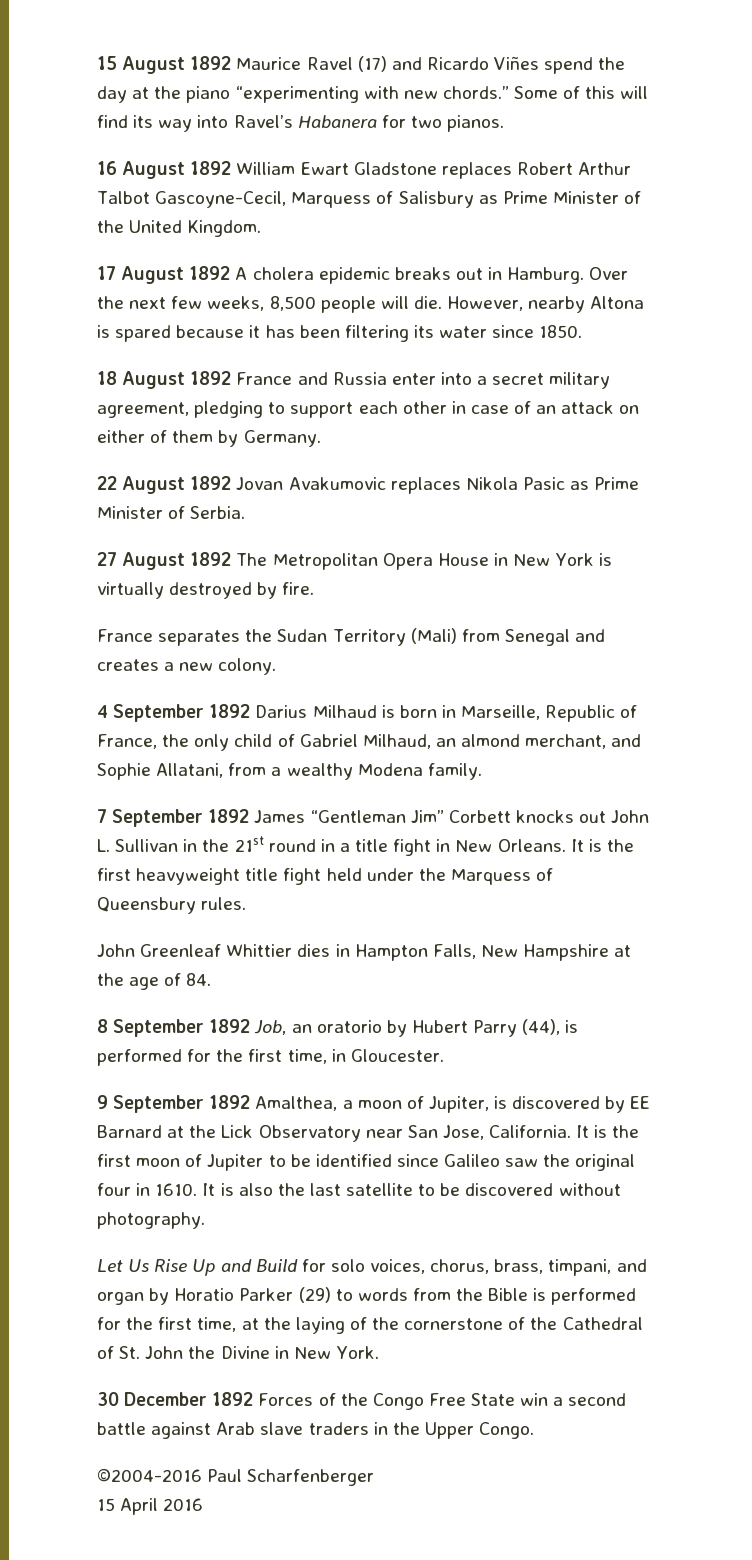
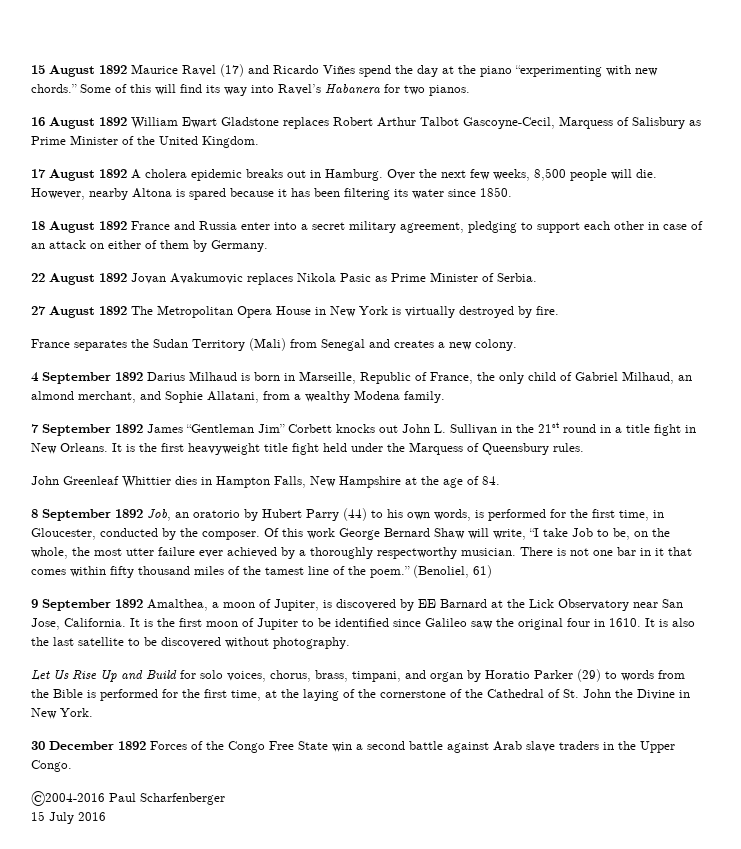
- 8 September 1892 Job, an oratorio by Hubert Parry (44), is performed for the first time, in Gloucester.
+ 8 September 1892 Job, an oratorio by Hubert Parry (44) to his own words, is performed for the first time, in Gloucester, conducted by the composer. Of this work George Bernard Shaw will write, “I take Job to be, on the whole, the most utter failure ever achieved by a thoroughly respectworthy musician. There is not one bar in it that comes within fifty thousand miles of the tamest line of the poem.” (Benoliel, 61)
- 15 April 2016
+ 15 July 2016

